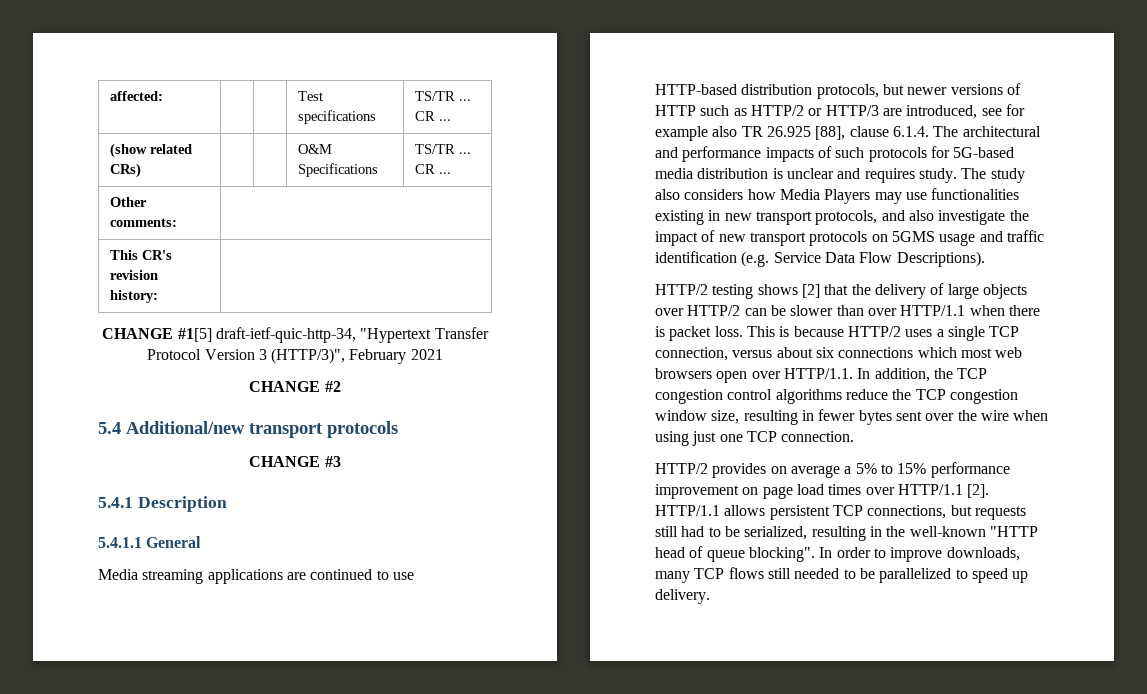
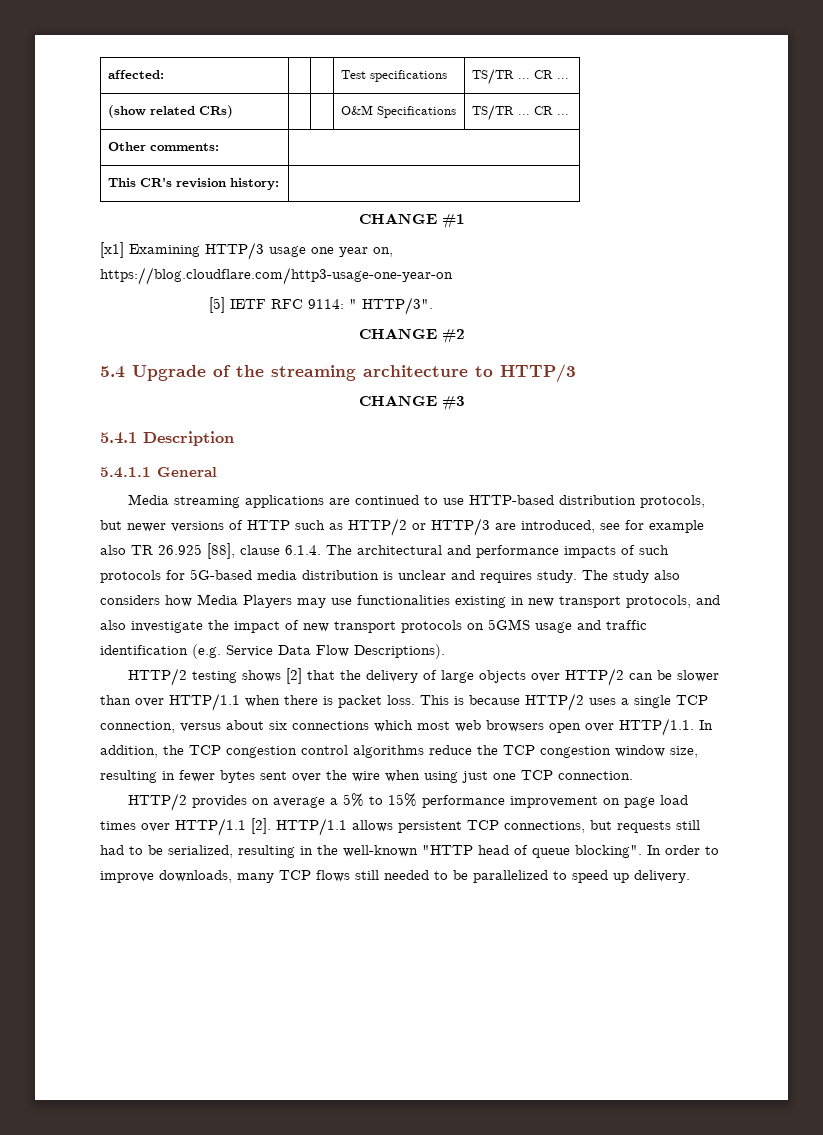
- CHANGE #1[5] draft-ietf-quic-http-34, "Hypertext Transfer Protocol Version 3 (HTTP/3)", February 2021
+ CHANGE #1
+ [x1] Examining HTTP/3 usage one year on, https://blog.cloudflare.com/http3-usage-one-year-on
+ [5] IETF RFC 9114: " HTTP/3".
  CHANGE #2
- 5.4 Additional/new transport protocols
+ 5.4 Upgrade of the streaming architecture to HTTP/3

